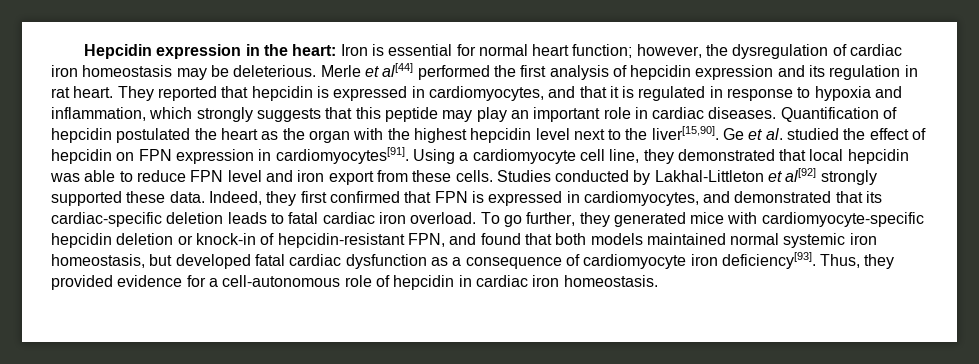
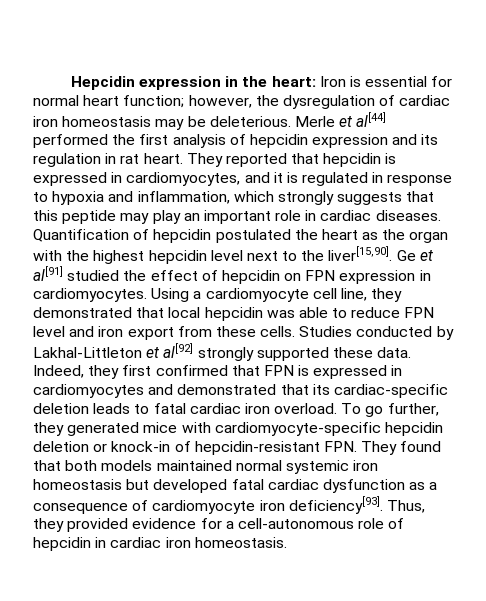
- They reported that hepcidin is expressed in cardiomyocytes, and that it is regulated in response to hypoxia and inflammation, which strongly suggests that this peptide may play an important role in cardiac diseases.
+ They reported that hepcidin is expressed in cardiomyocytes, and it is regulated in response to hypoxia and inflammation, which strongly suggests that this peptide may play an important role in cardiac diseases.
- Ge et al. studied the effect of hepcidin on FPN expression in cardiomyocytes[91].
+ Ge et al[91] studied the effect of hepcidin on FPN expression in cardiomyocytes.
- Indeed, they first confirmed that FPN is expressed in cardiomyocytes, and demonstrated that its cardiac-specific deletion leads to fatal cardiac iron overload.
+ Indeed, they first confirmed that FPN is expressed in cardiomyocytes and demonstrated that its cardiac-specific deletion leads to fatal cardiac iron overload.
- To go further, they generated mice with cardiomyocyte-specific hepcidin deletion or knock-in of hepcidin-resistant FPN, and found that both models maintained normal systemic iron homeostasis, but developed fatal cardiac dysfunction as a consequence of cardiomyocyte iron deficiency[93].
+ To go further, they generated mice with cardiomyocyte-specific hepcidin deletion or knock-in of hepcidin-resistant FPN. They found that both models maintained normal systemic iron homeostasis but developed fatal cardiac dysfunction as a consequence of cardiomyocyte iron deficiency[93].

